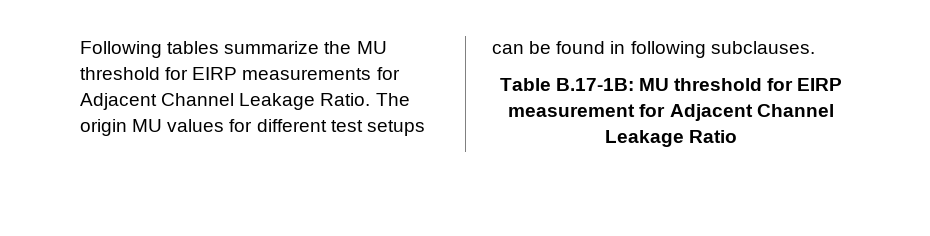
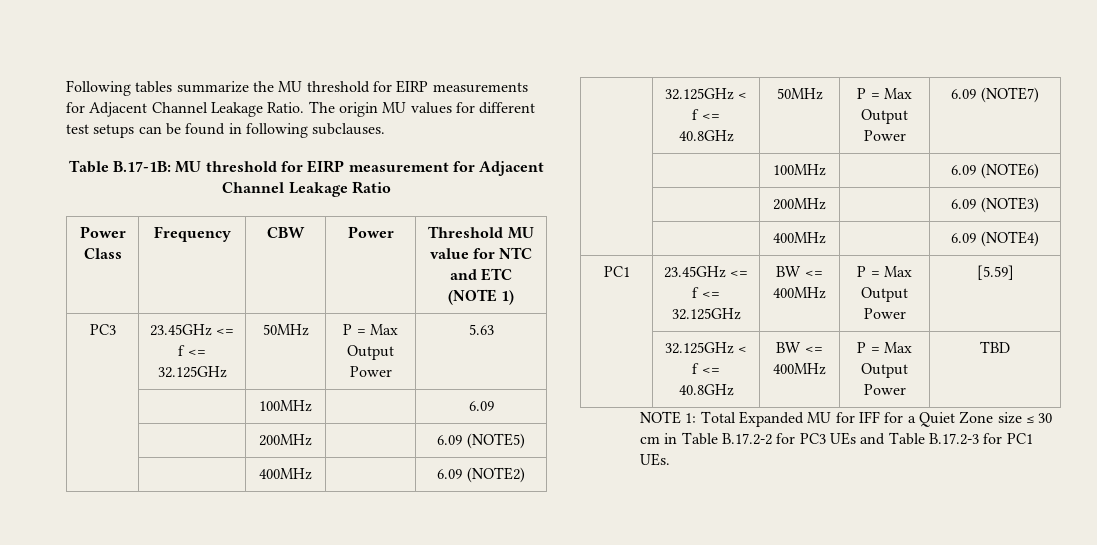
+ Power Class | Frequency | CBW | Power | Threshold MU value for NTC and ETC (NOTE 1)
+ PC3 | 23.45GHz <= f <= 32.125GHz | 50MHz | P = Max Output Power | 5.63
+ | | 100MHz | | 6.09
+ | | 200MHz | | 6.09 (NOTE5)
+ | | 400MHz | | 6.09 (NOTE2)
+ | 32.125GHz < f <= 40.8GHz | 50MHz | P = Max Output Power | 6.09 (NOTE7)
+ | | 100MHz | | 6.09 (NOTE6)
+ | | 200MHz | | 6.09 (NOTE3)
+ | | 400MHz | | 6.09 (NOTE4)
+ PC1 | 23.45GHz <= f <= 32.125GHz | BW <= 400MHz | P = Max Output Power | [5.59]
+ | 32.125GHz < f <= 40.8GHz | BW <= 400MHz | P = Max Output Power | TBD
+ NOTE 1: Total Expanded MU for IFF for a Quiet Zone size ≤ 30 cm in Table B.17.2-2 for PC3 UEs and Table B.17.2-3 for PC1 UEs.

